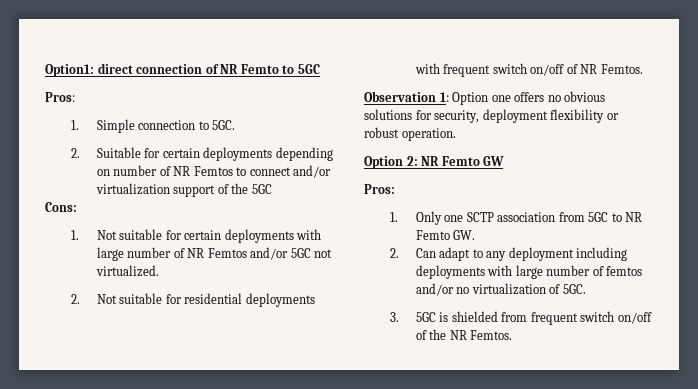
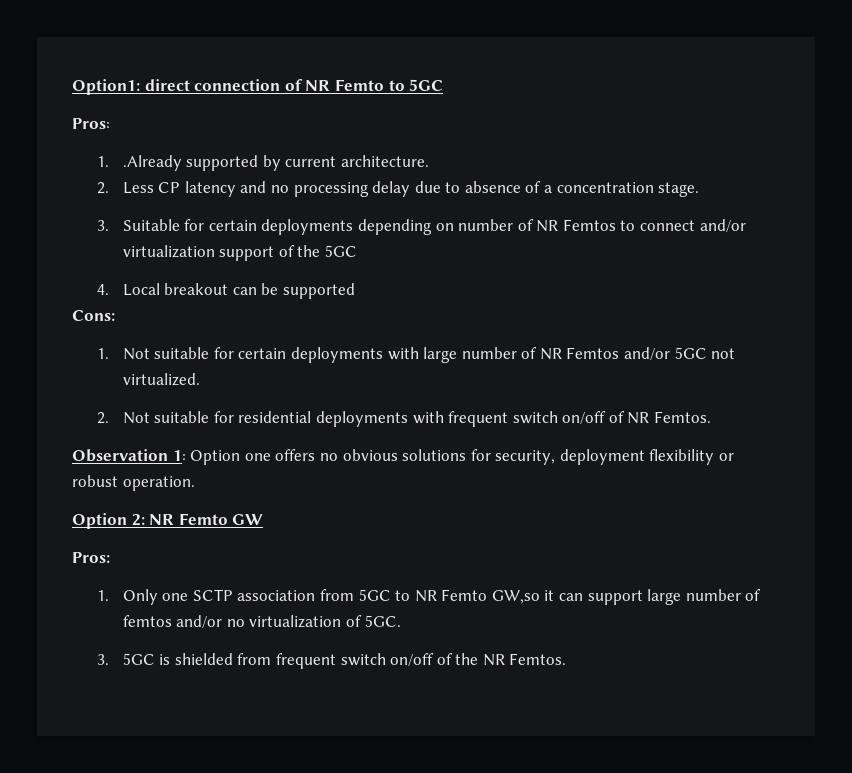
- 1. Simple connection to 5GC.
- 2. Suitable for certain deployments depending on number of NR Femtos to connect and/or virtualization support of the 5GC
+ 1. .Already supported by current architecture.
+ 2. Less CP latency and no processing delay due to absence of a concentration stage.
+ 3. Suitable for certain deployments depending on number of NR Femtos to connect and/or virtualization support of the 5GC
+ 4. Local breakout can be supported
- 1. Only one SCTP association from 5GC to NR Femto GW.
- 2. Can adapt to any deployment including deployments with large number of femtos and/or no virtualization of 5GC.
+ 1. Only one SCTP association from 5GC to NR Femto GW,so it can support large number of femtos and/or no virtualization of 5GC.

